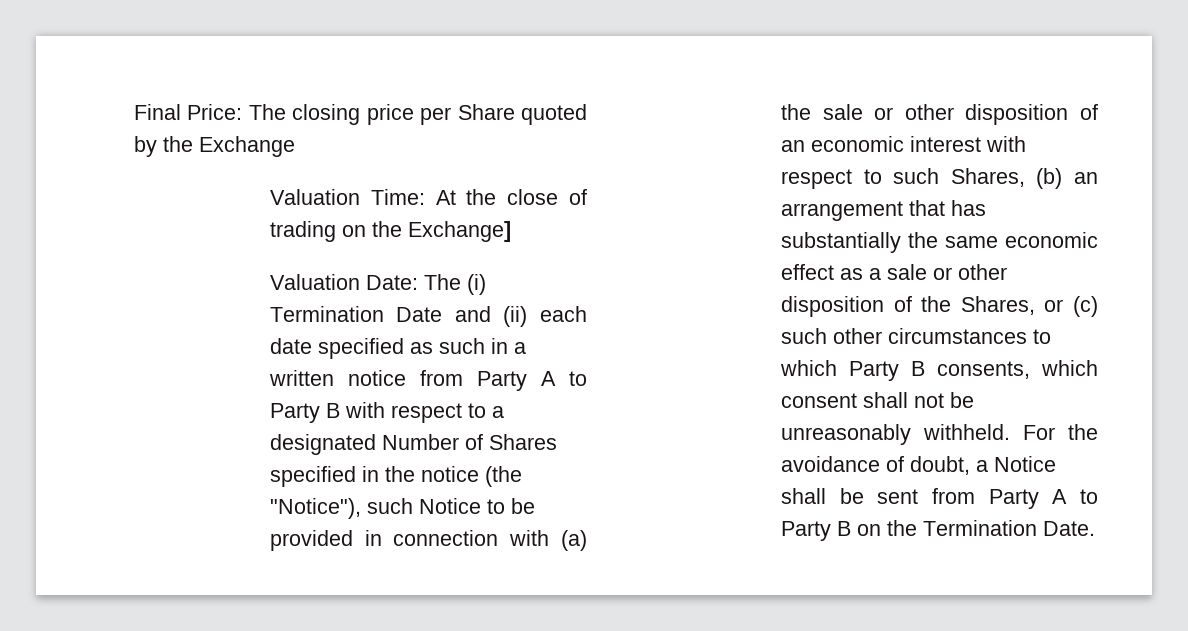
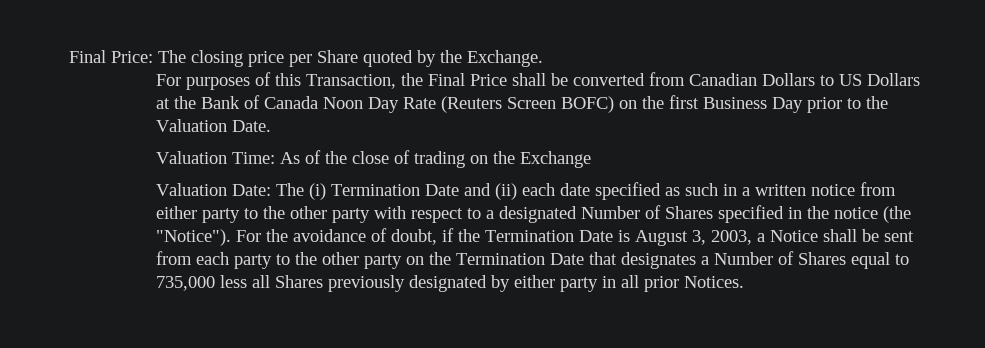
- Final Price: The closing price per Share quoted by the Exchange
+ Final Price: The closing price per Share quoted by the Exchange.
+ For purposes of this Transaction, the Final Price shall be converted from Canadian Dollars to US Dollars at the Bank of Canada Noon Day Rate (Reuters Screen BOFC) on the first Business Day prior to the Valuation Date.
- Valuation Time: At the close of trading on the Exchange]
+ Valuation Time: As of the close of trading on the Exchange
- Valuation Date: The (i) Termination Date and (ii) each date specified as such in a written notice from Party A to Party B with respect to a designated Number of Shares specified in the notice (the "Notice"), such Notice to be provided in connection with (a) the sale or other disposition of an economic interest with respect to such Shares, (b) an arrangement that has substantially the same economic effect as a sale or other disposition of the Shares, or (c) such other circumstances to which Party B consents, which consent shall not be unreasonably withheld.
+ Valuation Date: The (i) Termination Date and (ii) each date specified as such in a written notice from either party to the other party with respect to a designated Number of Shares specified in the notice (the "Notice").
- For the avoidance of doubt, a Notice shall be sent from Party A to Party B on the Termination Date.
+ For the avoidance of doubt, if the Termination Date is August 3, 2003, a Notice shall be sent from each party to the other party on the Termination Date that designates a Number of Shares equal to 735,000 less all Shares previously designated by either party in all prior Notices.

